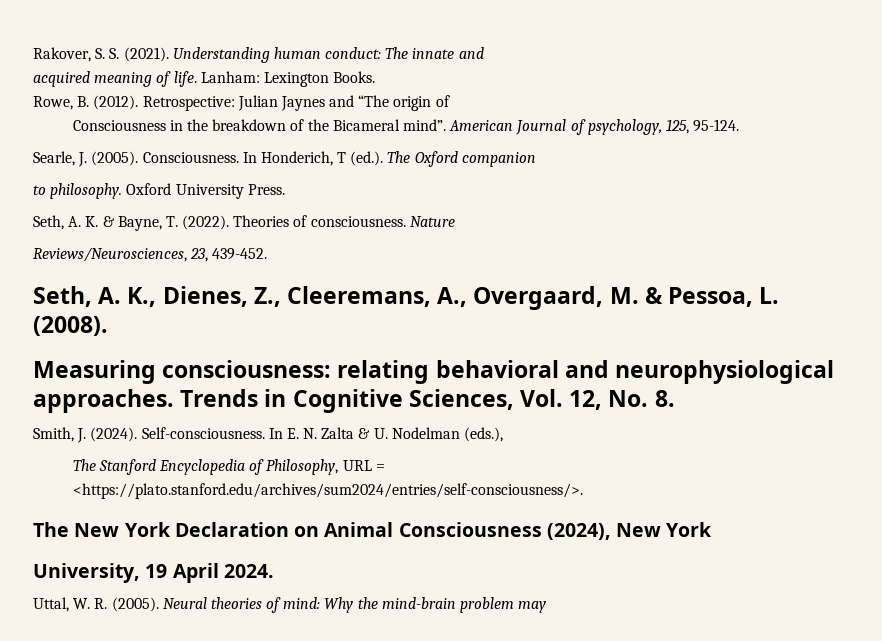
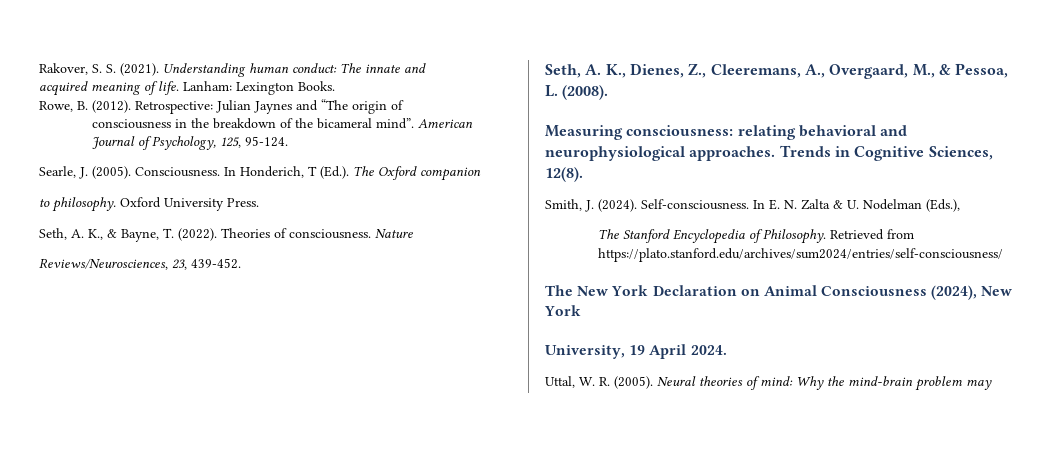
- Consciousness in the breakdown of the Bicameral mind”.
+ consciousness in the breakdown of the bicameral mind”.
- American Journal of psychology, 125, 95-124.
+ American Journal of Psychology, 125, 95-124.
- In Honderich, T (ed.). The Oxford companion
+ In Honderich, T (Ed.). The Oxford companion
- Seth, A. K. & Bayne, T. (2022).
+ Seth, A. K., & Bayne, T. (2022).
- Seth, A. K., Dienes, Z., Cleeremans, A., Overgaard, M. & Pessoa, L. (2008).
+ Seth, A. K., Dienes, Z., Cleeremans, A., Overgaard, M., & Pessoa, L. (2008).
- Trends in Cognitive Sciences, Vol. 12, No. 8.
+ Trends in Cognitive Sciences, 12(8).
- In E. N. Zalta & U. Nodelman (eds.),
+ In E. N. Zalta & U. Nodelman (Eds.),
- The Stanford Encyclopedia of Philosophy, URL = <https://plato.stanford.edu/archives/sum2024/entries/self-consciousness/>.
+ The Stanford Encyclopedia of Philosophy. Retrieved from https://plato.stanford.edu/archives/sum2024/entries/self-consciousness/

